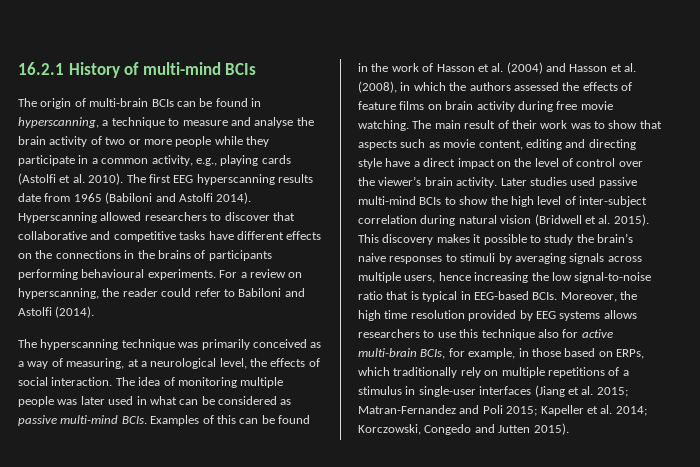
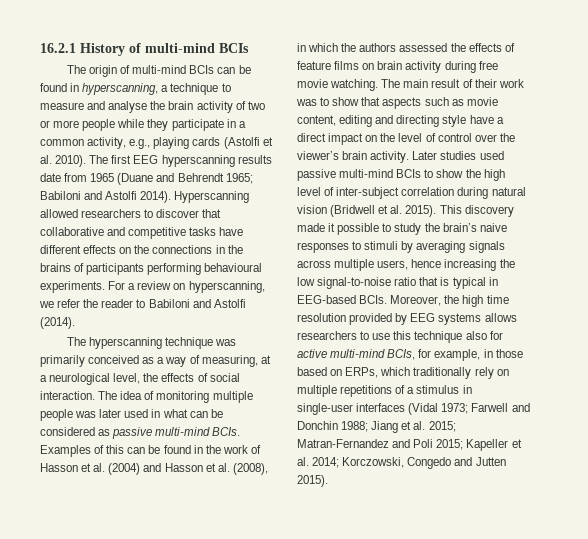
- The origin of multi-brain BCIs can be found in hyperscanning, a technique to measure and analyse the brain activity of two or more people while they participate in a common activity, e.g., playing cards (Astolfi et al. 2010).
+ The origin of multi-mind BCIs can be found in hyperscanning, a technique to measure and analyse the brain activity of two or more people while they participate in a common activity, e.g., playing cards (Astolfi et al. 2010).
- The first EEG hyperscanning results date from 1965 (Babiloni and Astolfi 2014).
+ The first EEG hyperscanning results date from 1965 (Duane and Behrendt 1965; Babiloni and Astolfi 2014).
- For a review on hyperscanning, the reader could refer to Babiloni and Astolfi (2014).
+ For a review on hyperscanning, we refer the reader to Babiloni and Astolfi (2014).
- This discovery makes it possible to study the brain’s naive responses to stimuli by averaging signals across multiple users, hence increasing the low signal-to-noise ratio that is typical in EEG-based BCIs.
+ This discovery made it possible to study the brain’s naive responses to stimuli by averaging signals across multiple users, hence increasing the low signal-to-noise ratio that is typical in EEG-based BCIs.
- Moreover, the high time resolution provided by EEG systems allows researchers to use this technique also for active multi-brain BCIs, for example, in those based on ERPs, which traditionally rely on multiple repetitions of a stimulus in single-user interfaces (Jiang et al. 2015; Matran-Fernandez and Poli 2015; Kapeller et al. 2014; Korczowski, Congedo and Jutten 2015).
+ Moreover, the high time resolution provided by EEG systems allows researchers to use this technique also for active multi-mind BCIs, for example, in those based on ERPs, which traditionally rely on multiple repetitions of a stimulus in single-user interfaces (Vidal 1973; Farwell and Donchin 1988; Jiang et al. 2015; Matran-Fernandez and Poli 2015; Kapeller et al. 2014; Korczowski, Congedo and Jutten 2015).

